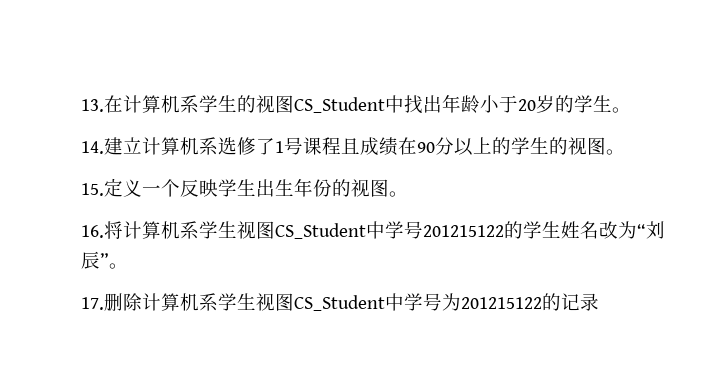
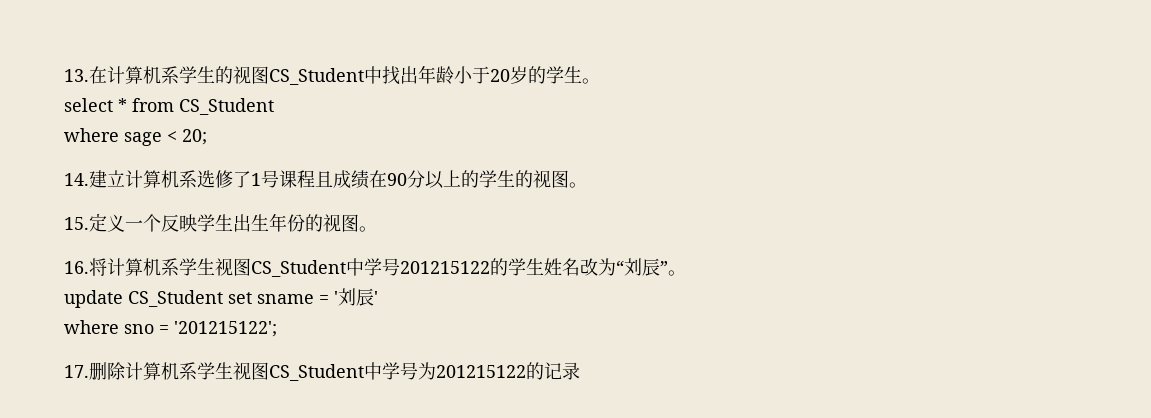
+ select * from CS_Student
+ where sage < 20;
+ update CS_Student set sname = '刘辰'
+ where sno = '201215122';

